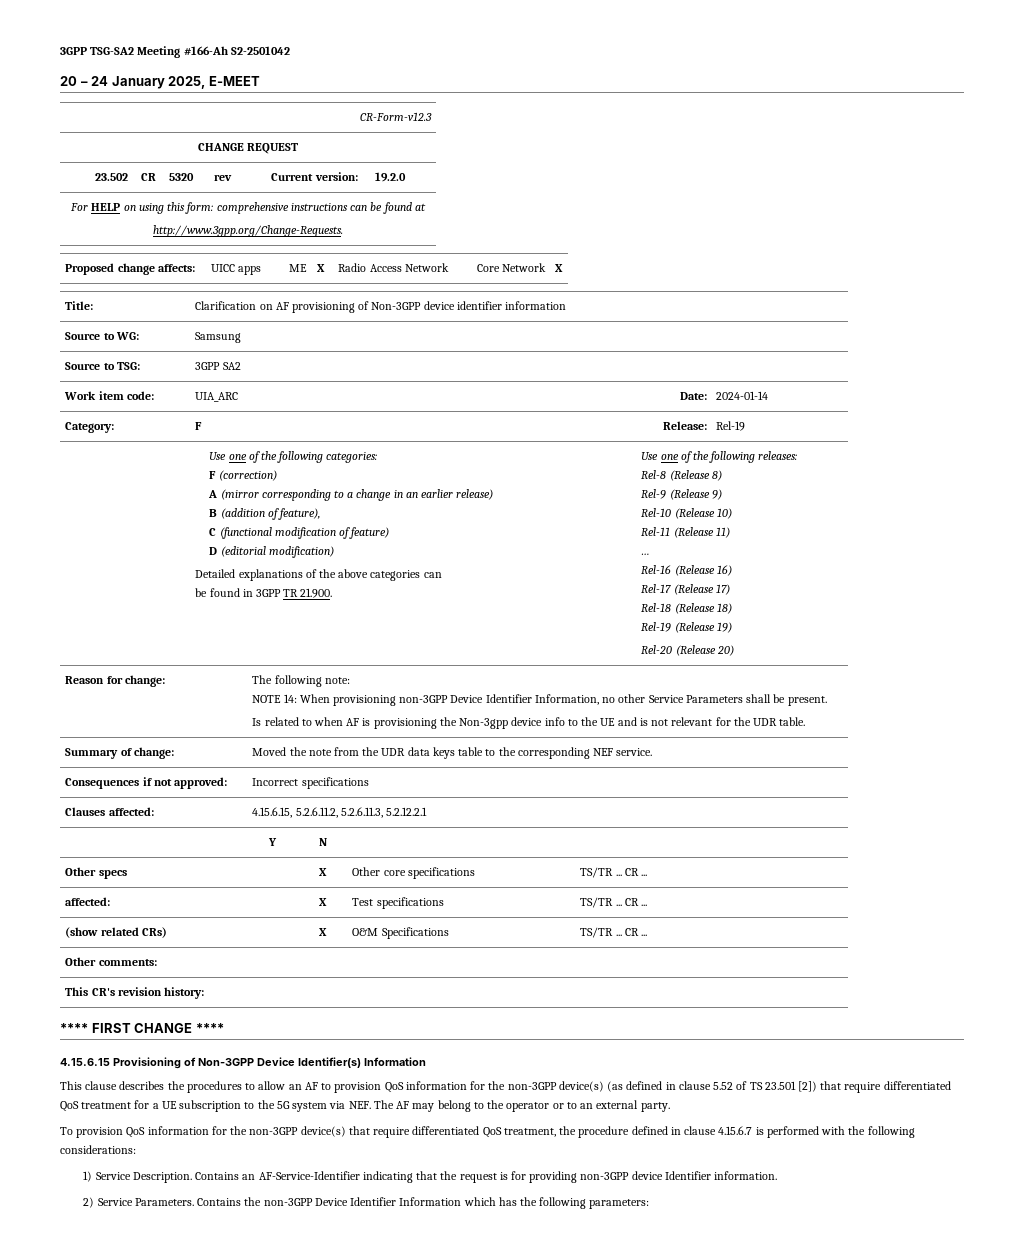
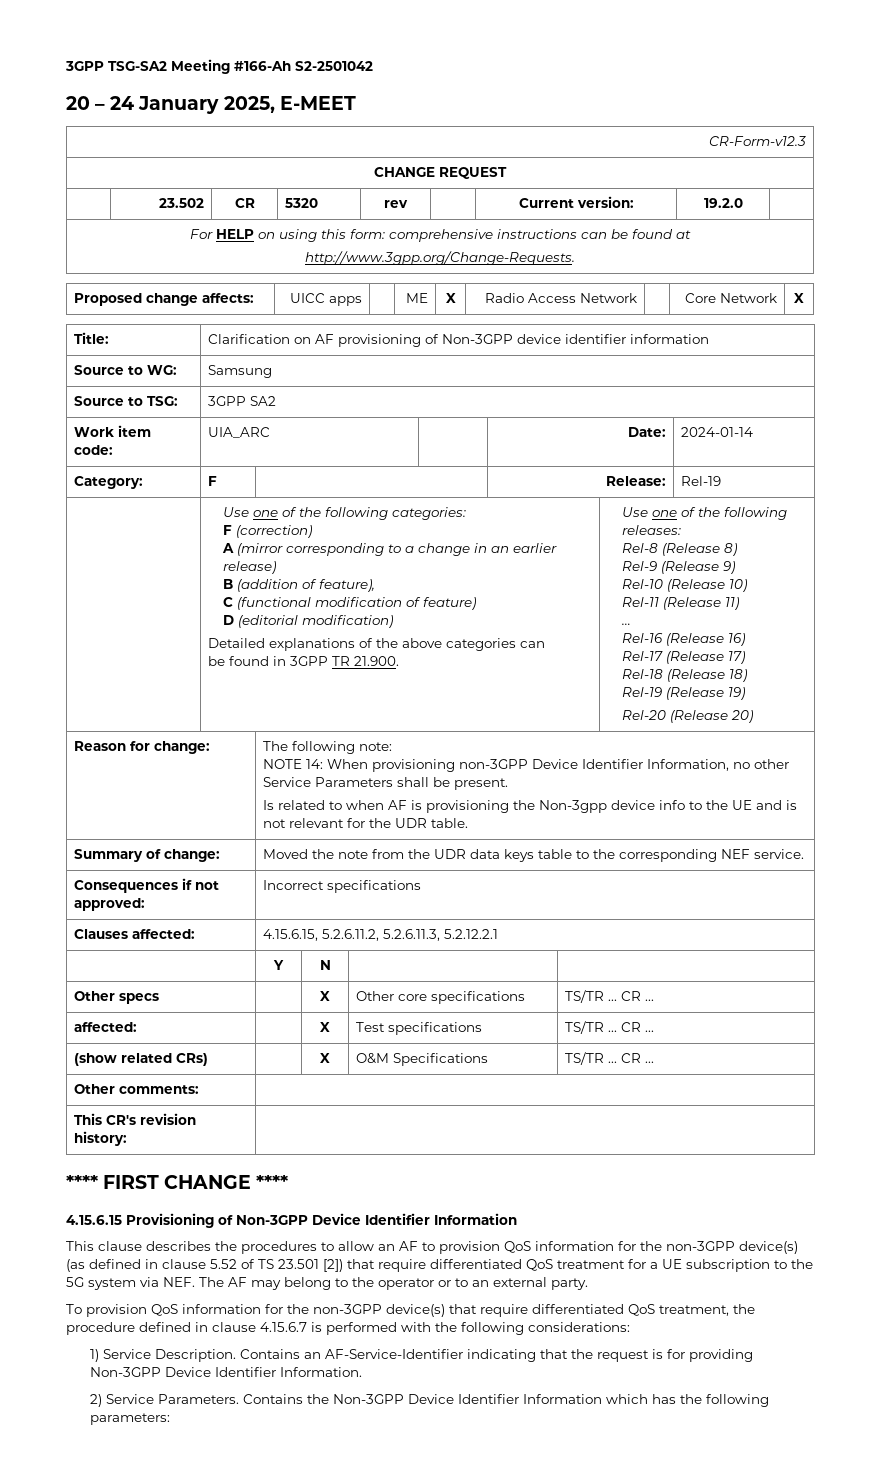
- 4.15.6.15 Provisioning of Non-3GPP Device Identifier(s) Information
+ 4.15.6.15 Provisioning of Non-3GPP Device Identifier Information
- Contains an AF-Service-Identifier indicating that the request is for providing non-3GPP device Identifier information.
+ Contains an AF-Service-Identifier indicating that the request is for providing Non-3GPP Device Identifier Information.
- Contains the non-3GPP Device Identifier Information which has the following parameters:
+ Contains the Non-3GPP Device Identifier Information which has the following parameters:

